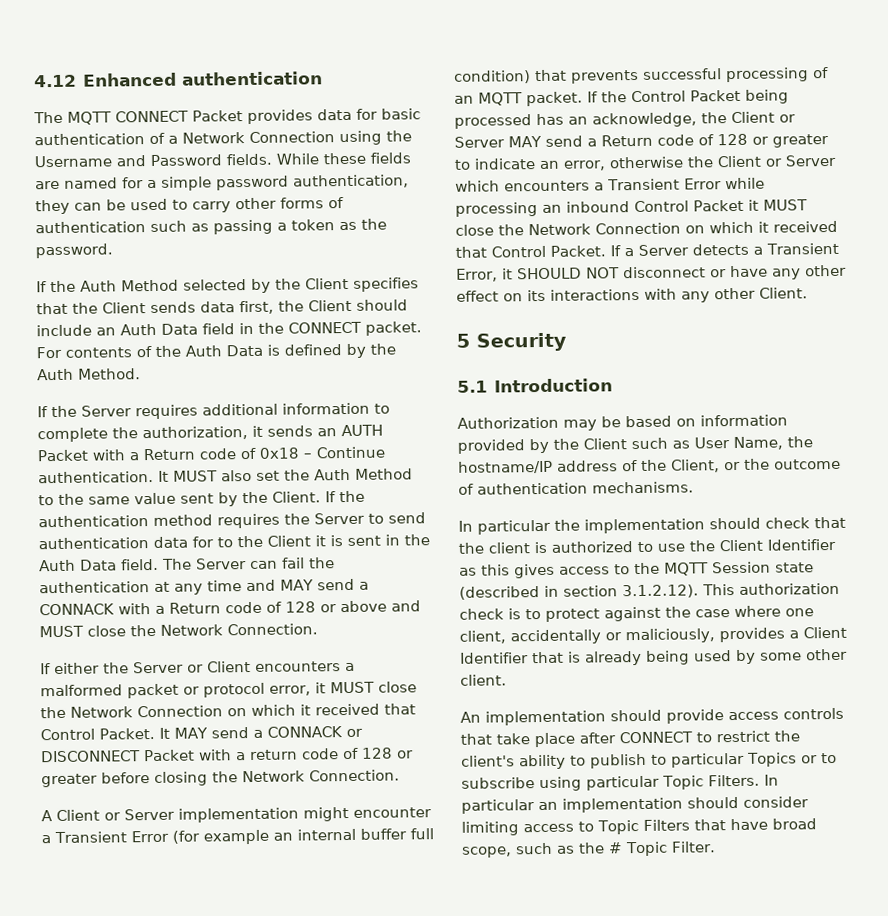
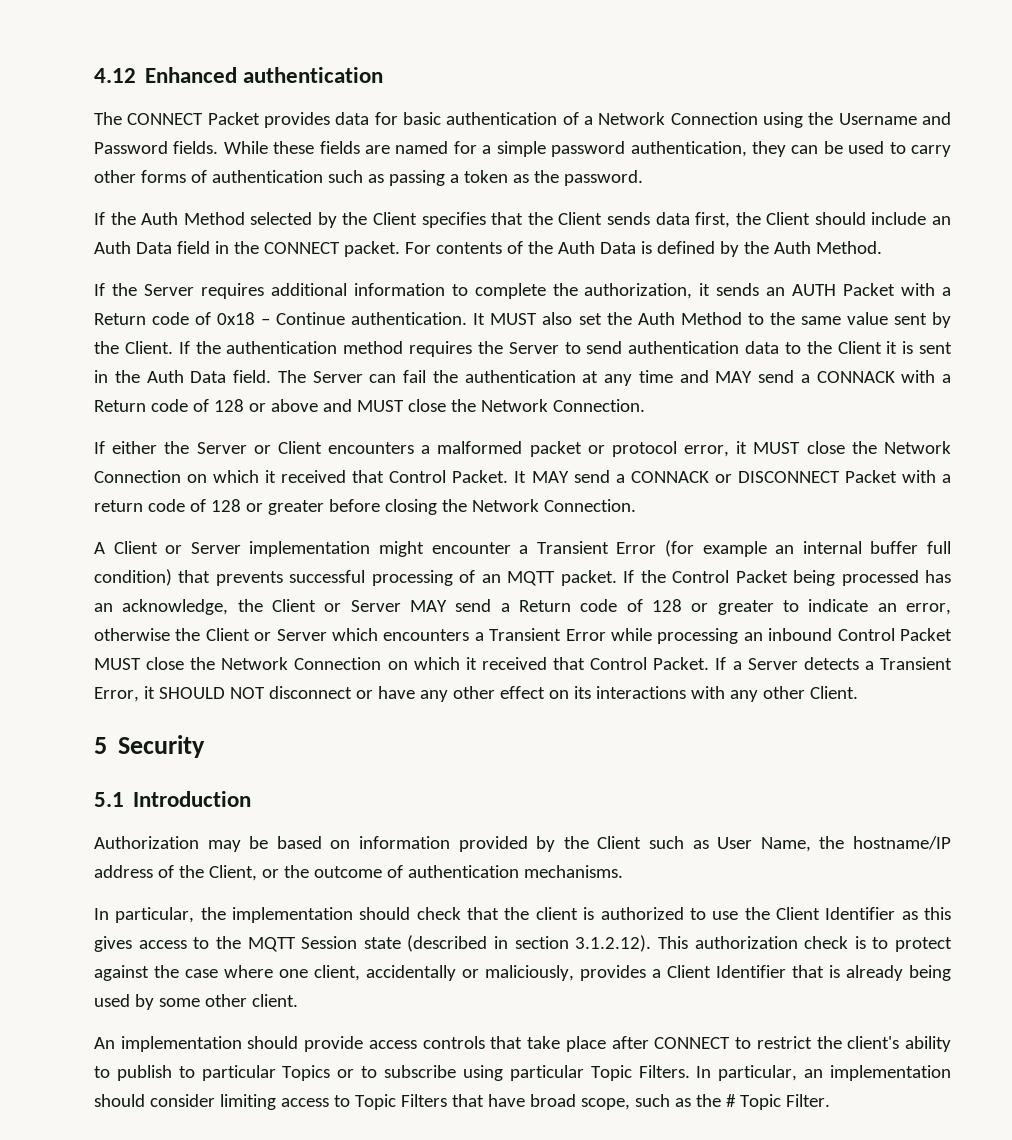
- The MQTT CONNECT Packet provides data for basic authentication of a Network Connection using the Username and Password fields.
+ The CONNECT Packet provides data for basic authentication of a Network Connection using the Username and Password fields.
- If the authentication method requires the Server to send authentication data for to the Client it is sent in the Auth Data field.
+ If the authentication method requires the Server to send authentication data to the Client it is sent in the Auth Data field.
- If the Control Packet being processed has an acknowledge, the Client or Server MAY send a Return code of 128 or greater to indicate an error, otherwise the Client or Server which encounters a Transient Error while processing an inbound Control Packet it MUST close the Network Connection on which it received that Control Packet.
+ If the Control Packet being processed has an acknowledge, the Client or Server MAY send a Return code of 128 or greater to indicate an error, otherwise the Client or Server which encounters a Transient Error while processing an inbound Control Packet MUST close the Network Connection on which it received that Control Packet.
- In particular the implementation should check that the client is authorized to use the Client Identifier as this gives access to the MQTT Session state (described in section 3.1.2.12). This authorization check is to protect against the case where one client, accidentally or maliciously, provides a Client Identifier that is already being used by some other client.
+ In particular, the implementation should check that the client is authorized to use the Client Identifier as this gives access to the MQTT Session state (described in section 3.1.2.12). This authorization check is to protect against the case where one client, accidentally or maliciously, provides a Client Identifier that is already being used by some other client.
- In particular an implementation should consider limiting access to Topic Filters that have broad scope, such as the # Topic Filter.
+ In particular, an implementation should consider limiting access to Topic Filters that have broad scope, such as the # Topic Filter.

